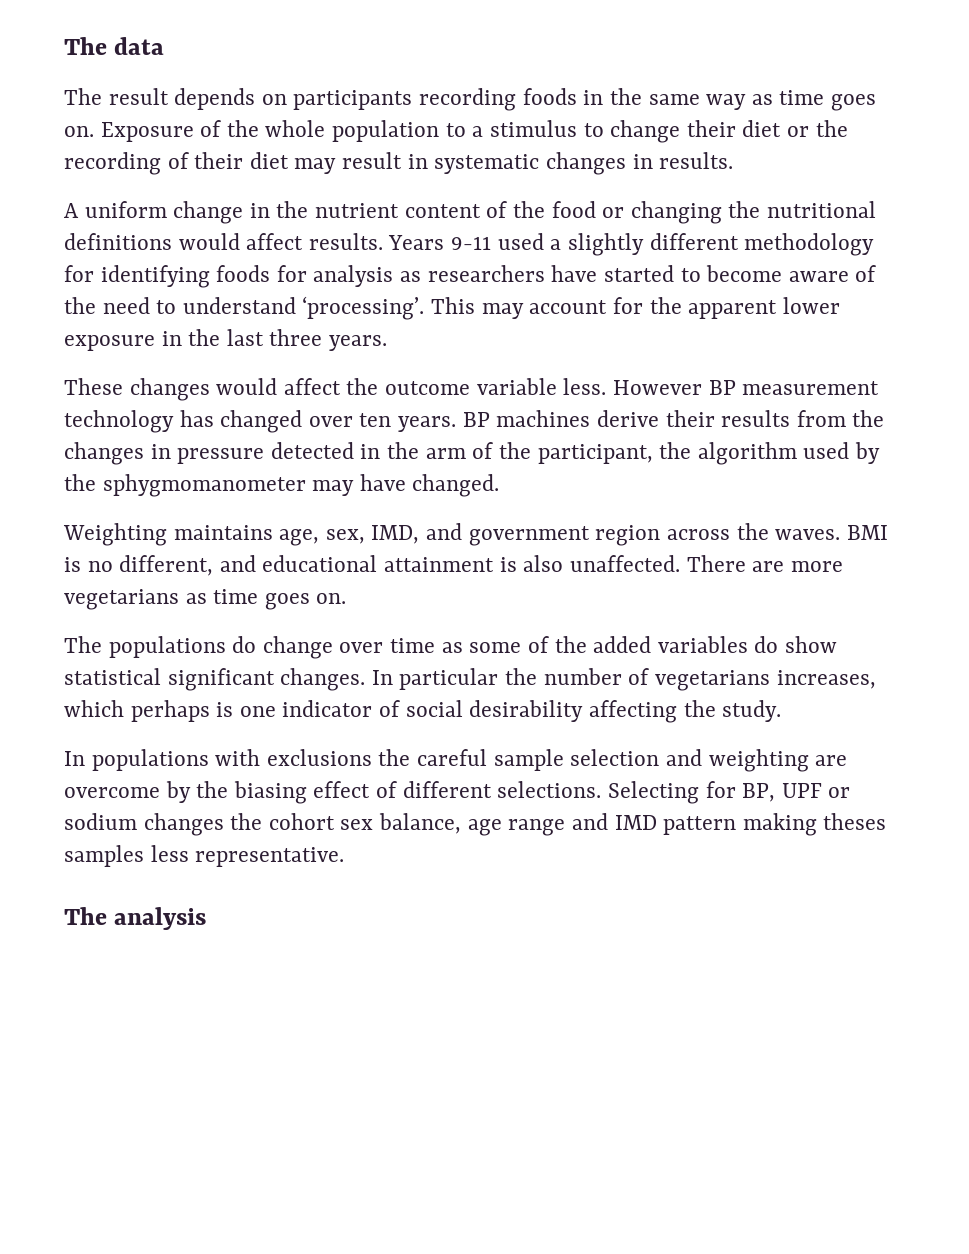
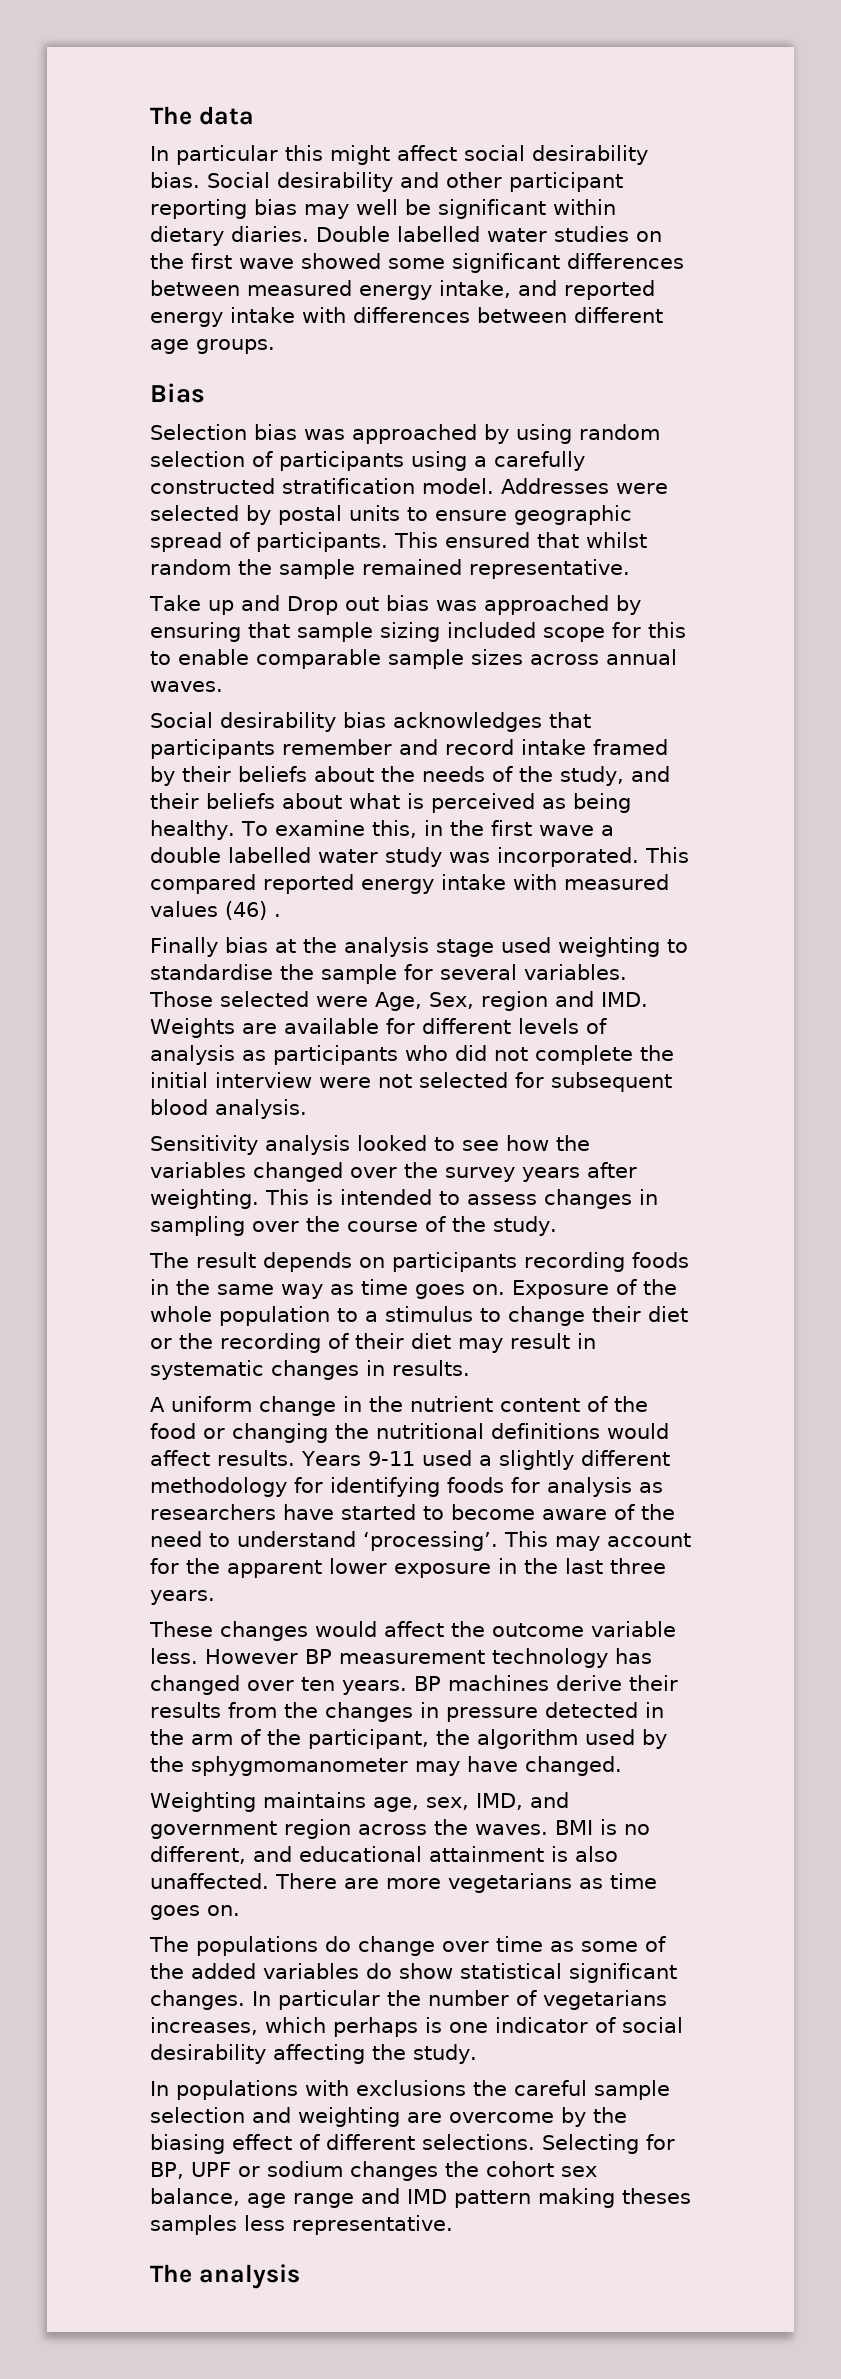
+ In particular this might affect social desirability bias. Social desirability and other participant reporting bias may well be significant within dietary diaries. Double labelled water studies on the first wave showed some significant differences between measured energy intake, and reported energy intake with differences between different age groups.
+ Bias
+ Selection bias was approached by using random selection of participants using a carefully constructed stratification model. Addresses were selected by postal units to ensure geographic spread of participants. This ensured that whilst random the sample remained representative.
+ Take up and Drop out bias was approached by ensuring that sample sizing included scope for this to enable comparable sample sizes across annual waves.
+ Social desirability bias acknowledges that participants remember and record intake framed by their beliefs about the needs of the study, and their beliefs about what is perceived as being healthy. To examine this, in the first wave a double labelled water study was incorporated. This compared reported energy intake with measured values (46) .
+ Finally bias at the analysis stage used weighting to standardise the sample for several variables. Those selected were Age, Sex, region and IMD. Weights are available for different levels of analysis as participants who did not complete the initial interview were not selected for subsequent blood analysis.
+ Sensitivity analysis looked to see how the variables changed over the survey years after weighting. This is intended to assess changes in sampling over the course of the study.

